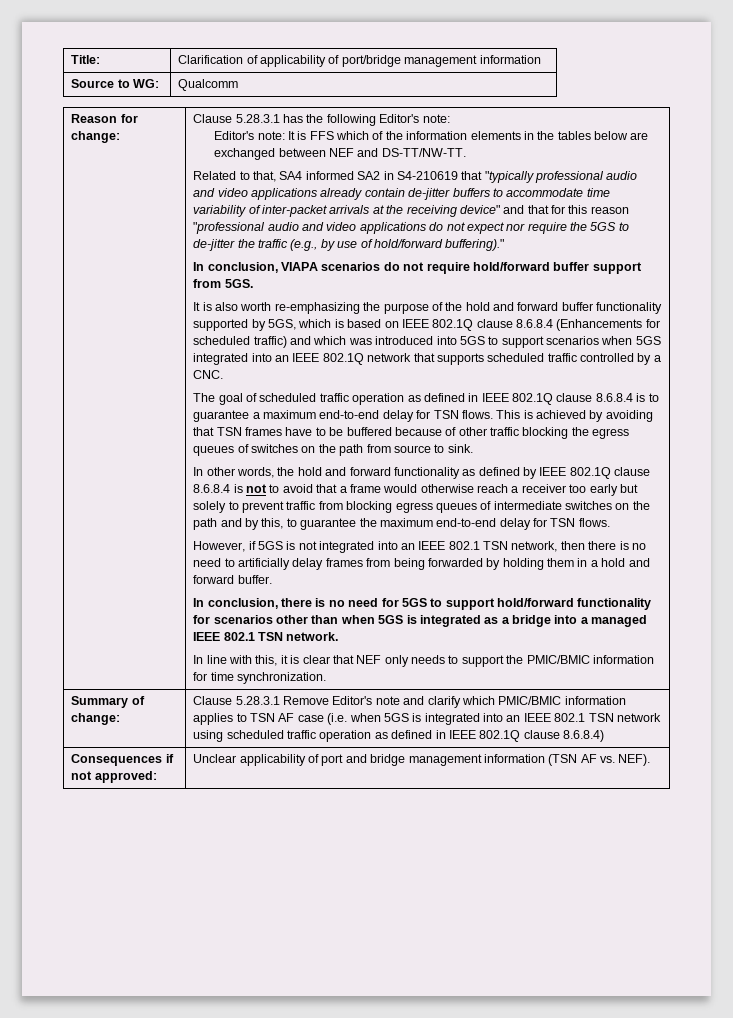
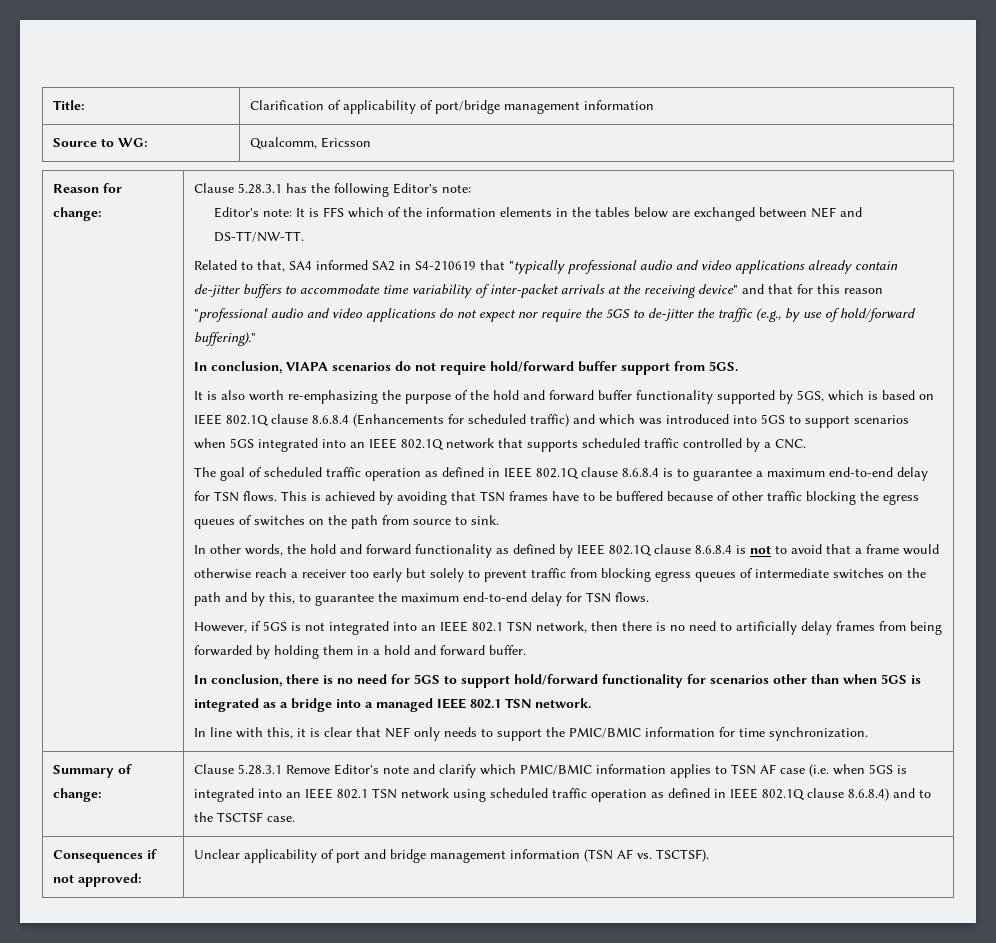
- Source to WG: | Qualcomm
+ Source to WG: | Qualcomm, Ericsson
- Clause 5.28.3.1 Remove Editor's note and clarify which PMIC/BMIC information applies to TSN AF case (i.e. when 5GS is integrated into an IEEE 802.1 TSN network using scheduled traffic operation as defined in IEEE 802.1Q clause 8.6.8.4)
+ Clause 5.28.3.1 Remove Editor's note and clarify which PMIC/BMIC information applies to TSN AF case (i.e. when 5GS is integrated into an IEEE 802.1 TSN network using scheduled traffic operation as defined in IEEE 802.1Q clause 8.6.8.4) and to the TSCTSF case.
- Consequences if not approved: | Unclear applicability of port and bridge management information (TSN AF vs. NEF).
+ Consequences if not approved: | Unclear applicability of port and bridge management information (TSN AF vs. TSCTSF).

